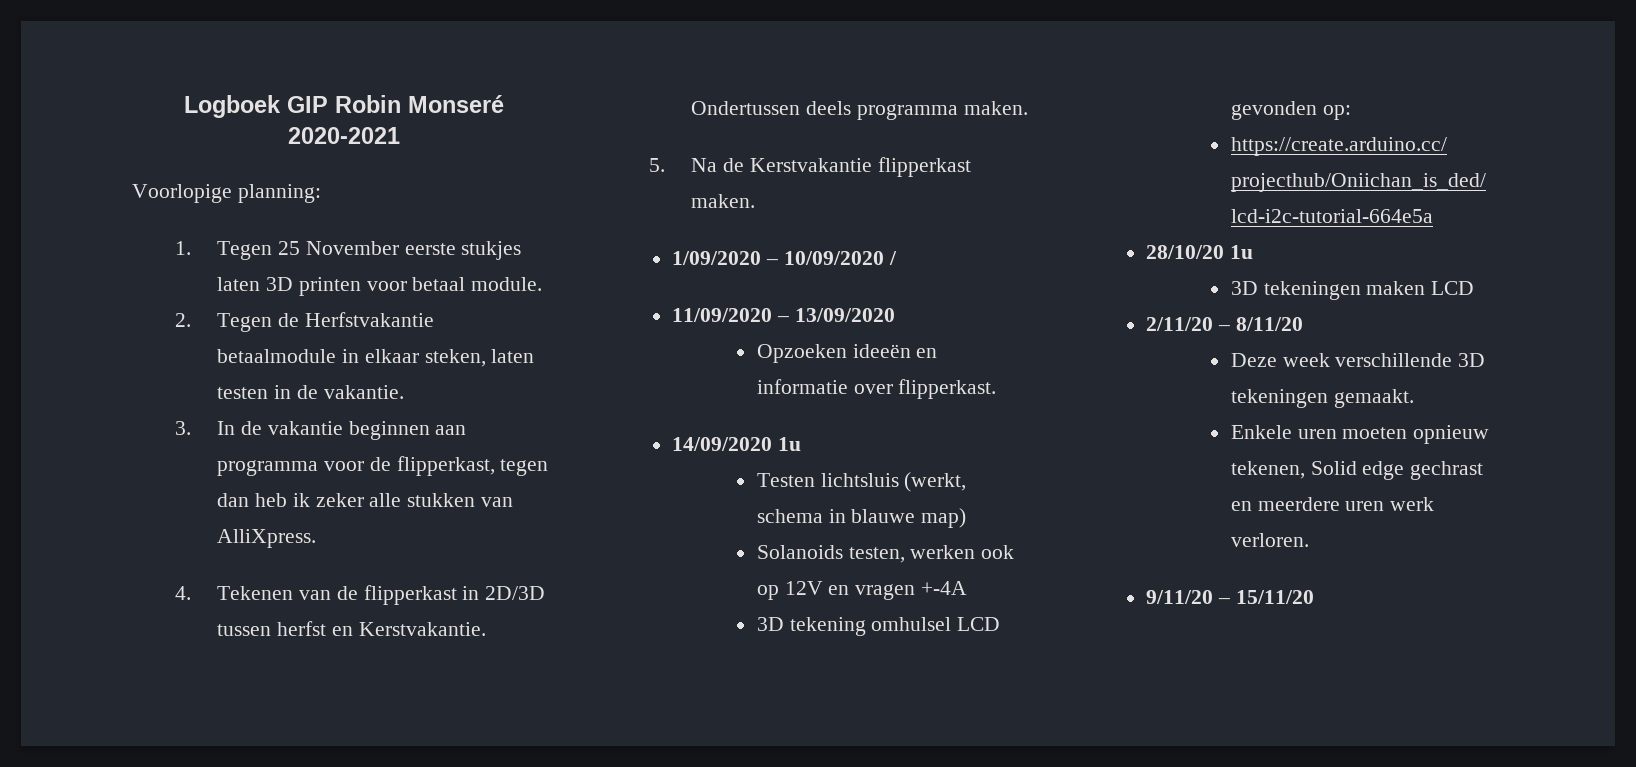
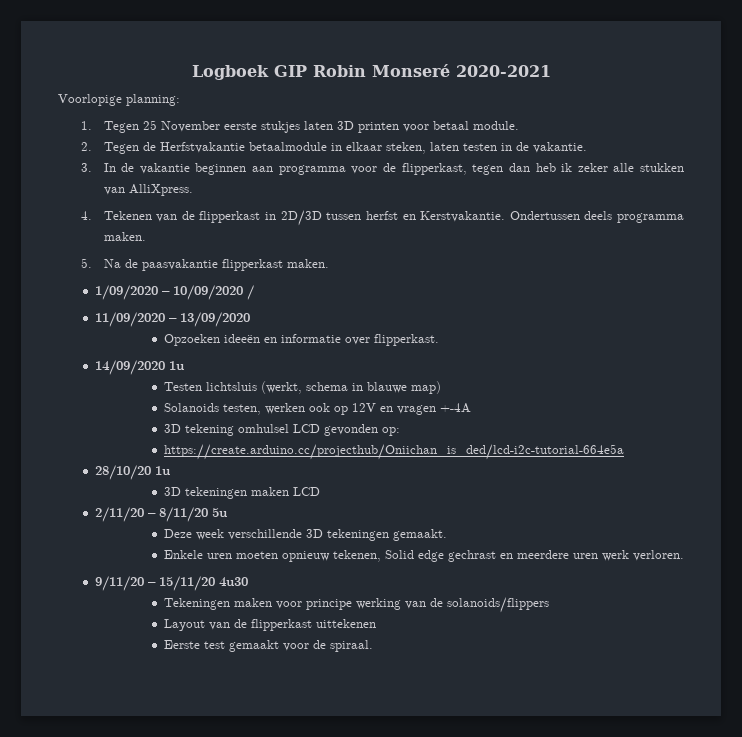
- 5. Na de Kerstvakantie flipperkast maken.
+ 5. Na de paasvakantie flipperkast maken.
- 2/11/20 – 8/11/20
+ 2/11/20 – 8/11/20 5u
- 9/11/20 – 15/11/20
+ 9/11/20 – 15/11/20 4u30
+ Tekeningen maken voor principe werking van de solanoids/flippers
+ Layout van de flipperkast uittekenen
+ Eerste test gemaakt voor de spiraal.

